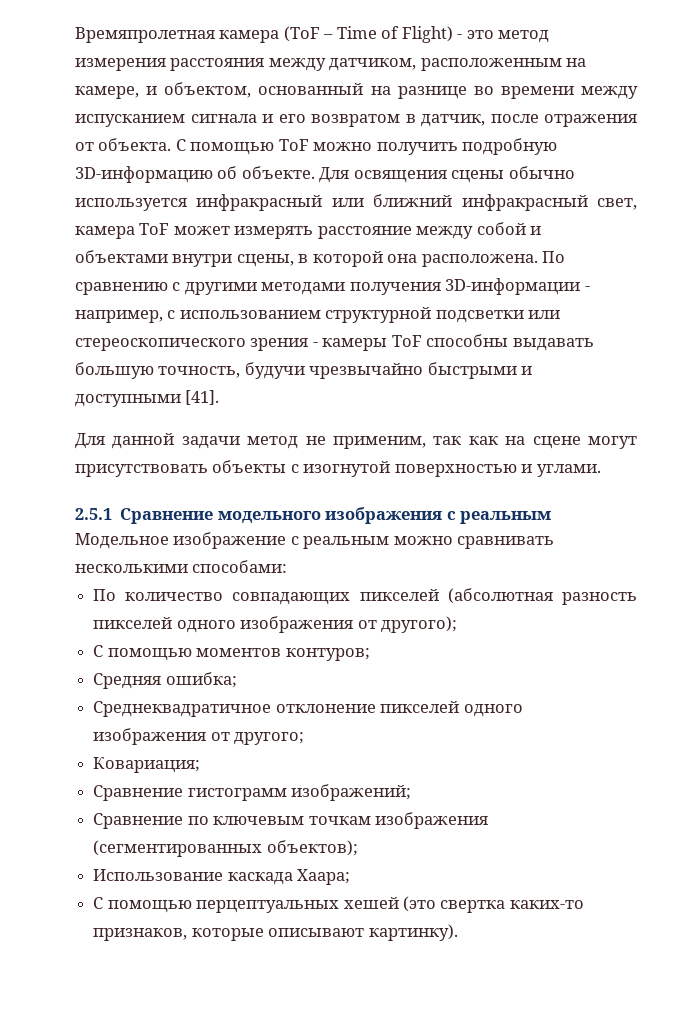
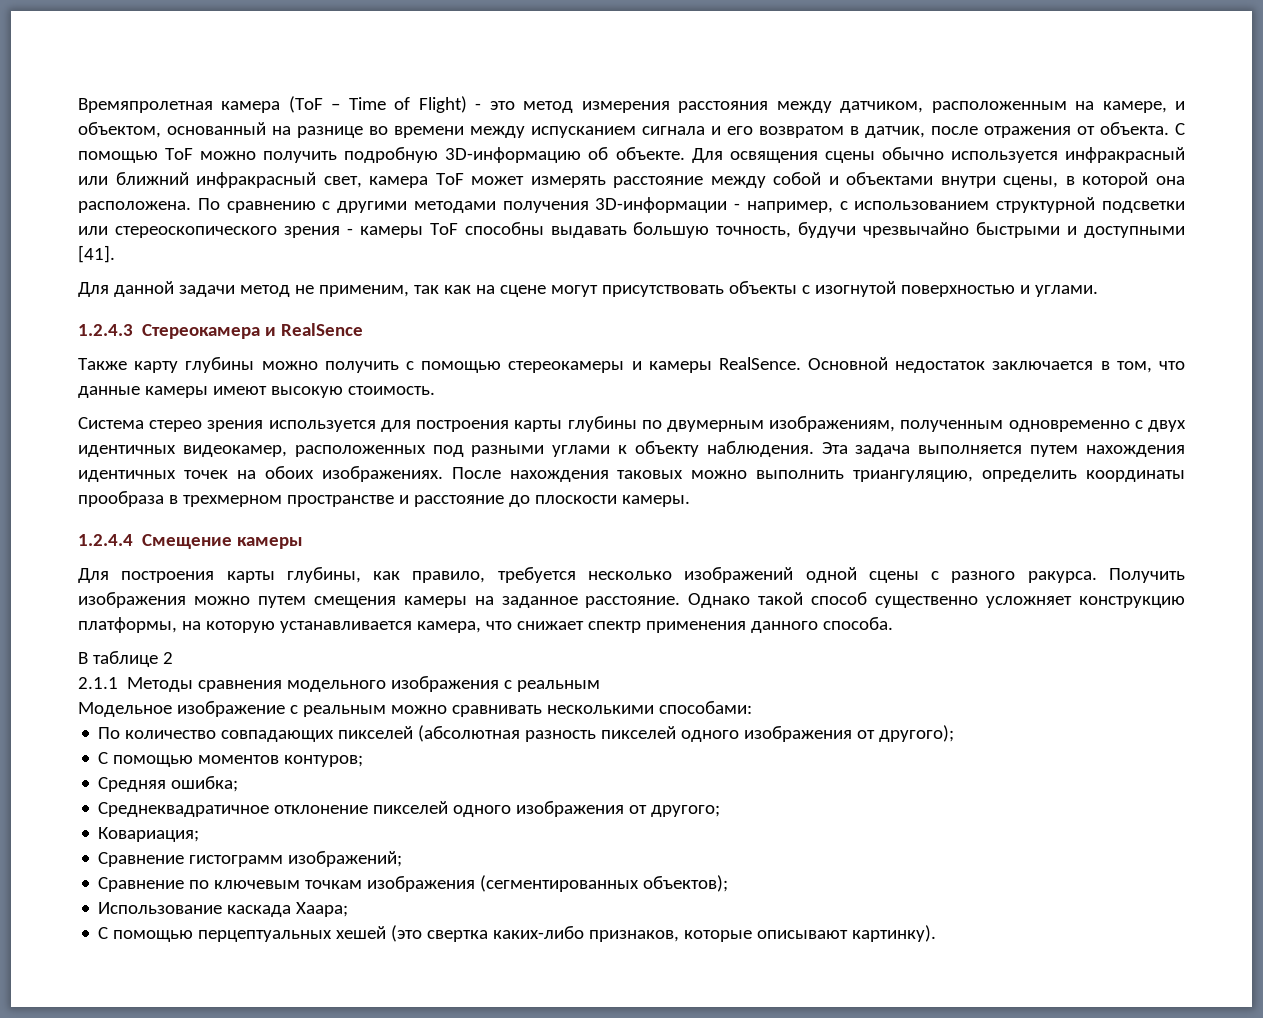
- 2.5.1 Сравнение модельного изображения с реальным
+ 1.2.4.3 Стереокамера и RealSence
+ Также карту глубины можно получить с помощью стереокамеры и камеры RealSence. Основной недостаток заключается в том, что данные камеры имеют высокую стоимость.
+ Система стерео зрения используется для построения карты глубины по двумерным изображениям, полученным одновременно с двух идентичных видеокамер, расположенных под разными углами к объекту наблюдения. Эта задача выполняется путем нахождения идентичных точек на обоих изображениях. После нахождения таковых можно выполнить триангуляцию, определить координаты прообраза в трехмерном пространстве и расстояние до плоскости камеры.
+ 1.2.4.4 Смещение камеры
+ Для построения карты глубины, как правило, требуется несколько изображений одной сцены с разного ракурса. Получить изображения можно путем смещения камеры на заданное расстояние. Однако такой способ существенно усложняет конструкцию платформы, на которую устанавливается камера, что снижает спектр применения данного способа.
+ В таблице 2
+ 2.1.1 Методы сравнения модельного изображения с реальным
- С помощью перцептуальных хешей (это свертка каких-то признаков, которые описывают картинку).
+ С помощью перцептуальных хешей (это свертка каких-либо признаков, которые описывают картинку).

